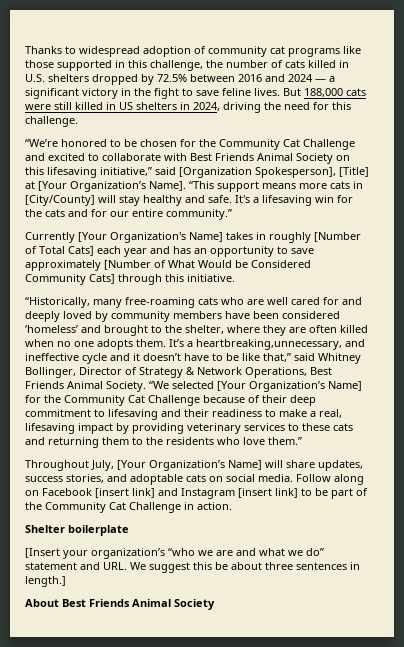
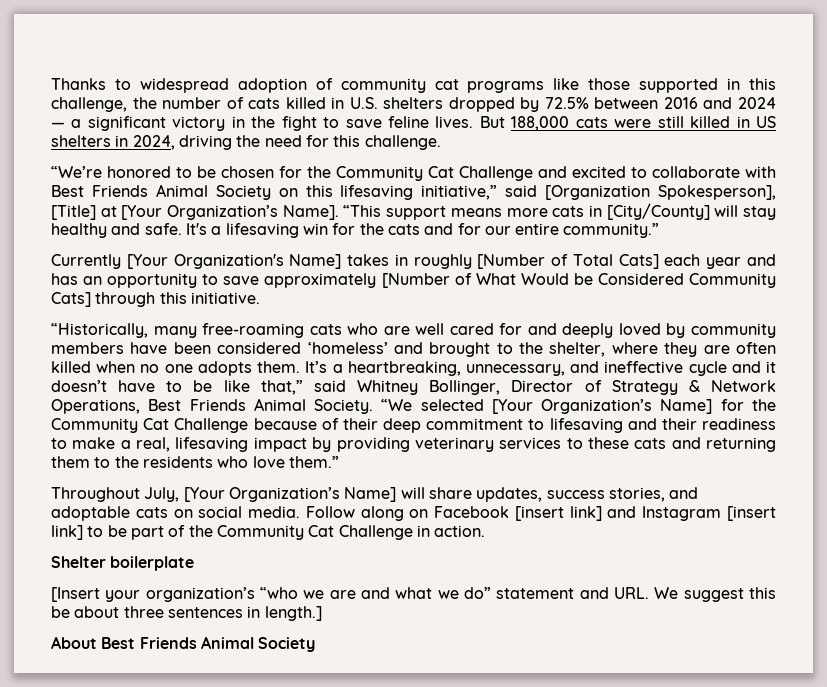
- It’s a heartbreaking,unnecessary, and ineffective cycle and it doesn’t have to be like that,” said Whitney Bollinger, Director of Strategy & Network Operations, Best Friends Animal Society.
+ It’s a heartbreaking, unnecessary, and ineffective cycle and it doesn’t have to be like that,” said Whitney Bollinger, Director of Strategy & Network Operations, Best Friends Animal Society.

